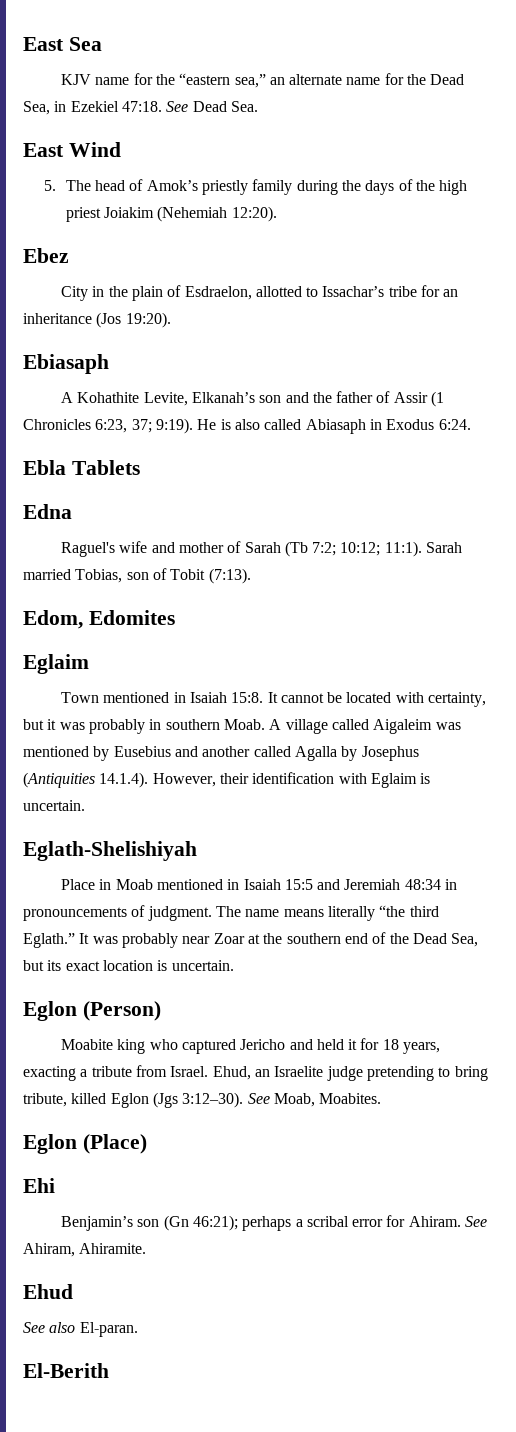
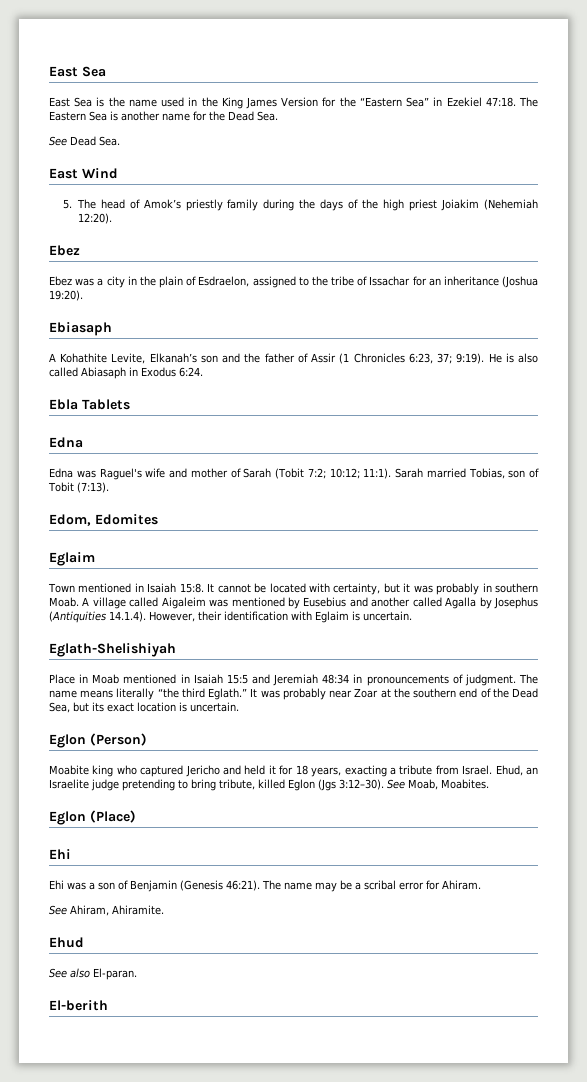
- KJV name for the “eastern sea,” an alternate name for the Dead Sea, in Ezekiel 47:18. See Dead Sea.
+ East Sea is the name used in the King James Version for the “Eastern Sea” in Ezekiel 47:18. The Eastern Sea is another name for the Dead Sea.
+ See Dead Sea.
- City in the plain of Esdraelon, allotted to Issachar’s tribe for an inheritance (Jos 19:20).
+ Ebez was a city in the plain of Esdraelon, assigned to the tribe of Issachar for an inheritance (Joshua 19:20).
- Raguel's wife and mother of Sarah (Tb 7:2; 10:12; 11:1).
+ Edna was Raguel's wife and mother of Sarah (Tobit 7:2; 10:12; 11:1).
- Benjamin’s son (Gn 46:21); perhaps a scribal error for Ahiram. See Ahiram, Ahiramite.
+ Ehi was a son of Benjamin (Genesis 46:21). The name may be a scribal error for Ahiram.
+ See Ahiram, Ahiramite.
- El-Berith
+ El-berith

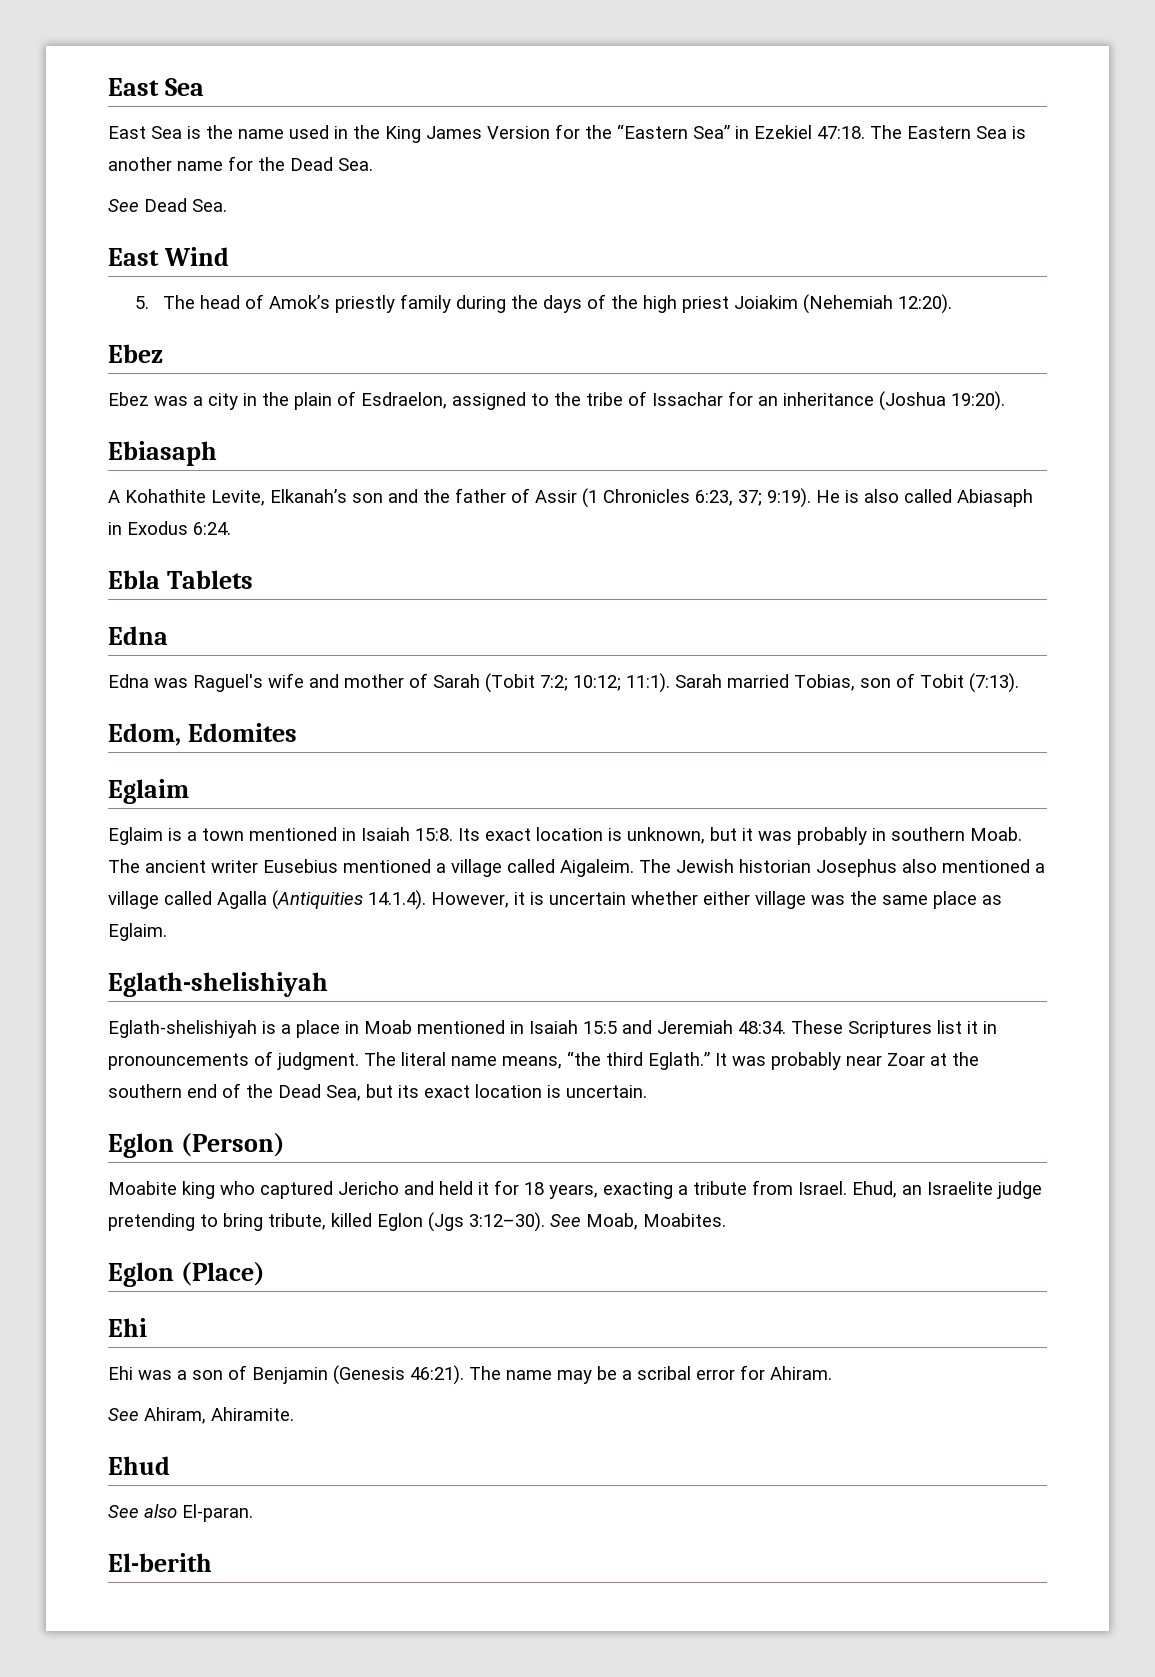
- Town mentioned in Isaiah 15:8. It cannot be located with certainty, but it was probably in southern Moab.
+ Eglaim is a town mentioned in Isaiah 15:8. Its exact location is unknown, but it was probably in southern Moab.
- A village called Aigaleim was mentioned by Eusebius and another called Agalla by Josephus (Antiquities 14.1.4). However, their identification with Eglaim is uncertain.
- Eglath-Shelishiyah
- Place in Moab mentioned in Isaiah 15:5 and Jeremiah 48:34 in pronouncements of judgment.
+ The ancient writer Eusebius mentioned a village called Aigaleim. The Jewish historian Josephus also mentioned a village called Agalla (Antiquities 14.1.4). However, it is uncertain whether either village was the same place as Eglaim.
+ Eglath-shelishiyah
+ Eglath-shelishiyah is a place in Moab mentioned in Isaiah 15:5 and Jeremiah 48:34. These Scriptures list it in pronouncements of judgment.
- The name means literally “the third Eglath.”
+ The literal name means, “the third Eglath.”

